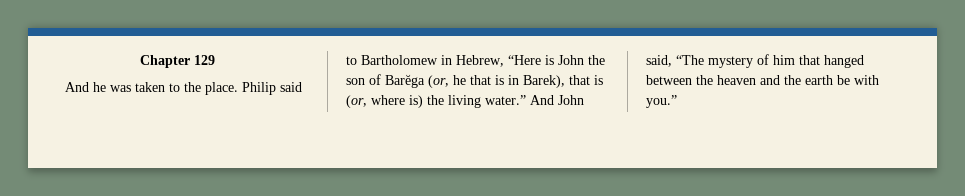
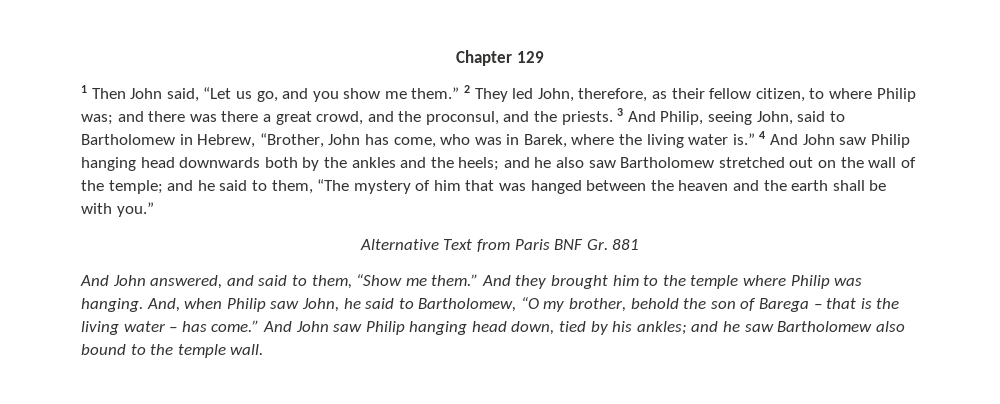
- And he was taken to the place. Philip said to Bartholomew in Hebrew, “Here is John the son of Barĕga (or, he that is in Barek), that is (or, where is) the living water.” And John said, “The mystery of him that hanged between the heaven and the earth be with you.”
+ 1 Then John said, “Let us go, and you show me them.” 2 They led John, therefore, as their fellow citizen, to where Philip was; and there was there a great crowd, and the proconsul, and the priests. 3 And Philip, seeing John, said to Bartholomew in Hebrew, “Brother, John has come, who was in Barek, where the living water is.” 4 And John saw Philip hanging head downwards both by the ankles and the heels; and he also saw Bartholomew stretched out on the wall of the temple; and he said to them, “The mystery of him that was hanged between the heaven and the earth shall be with you.”
+ Alternative Text from Paris BNF Gr. 881
+ And John answered, and said to them, “Show me them.” And they brought him to the temple where Philip was hanging. And, when Philip saw John, he said to Bartholomew, “O my brother, behold the son of Barega – that is the living water – has come.” And John saw Philip hanging head down, tied by his ankles; and he saw Bartholomew also bound to the temple wall.

